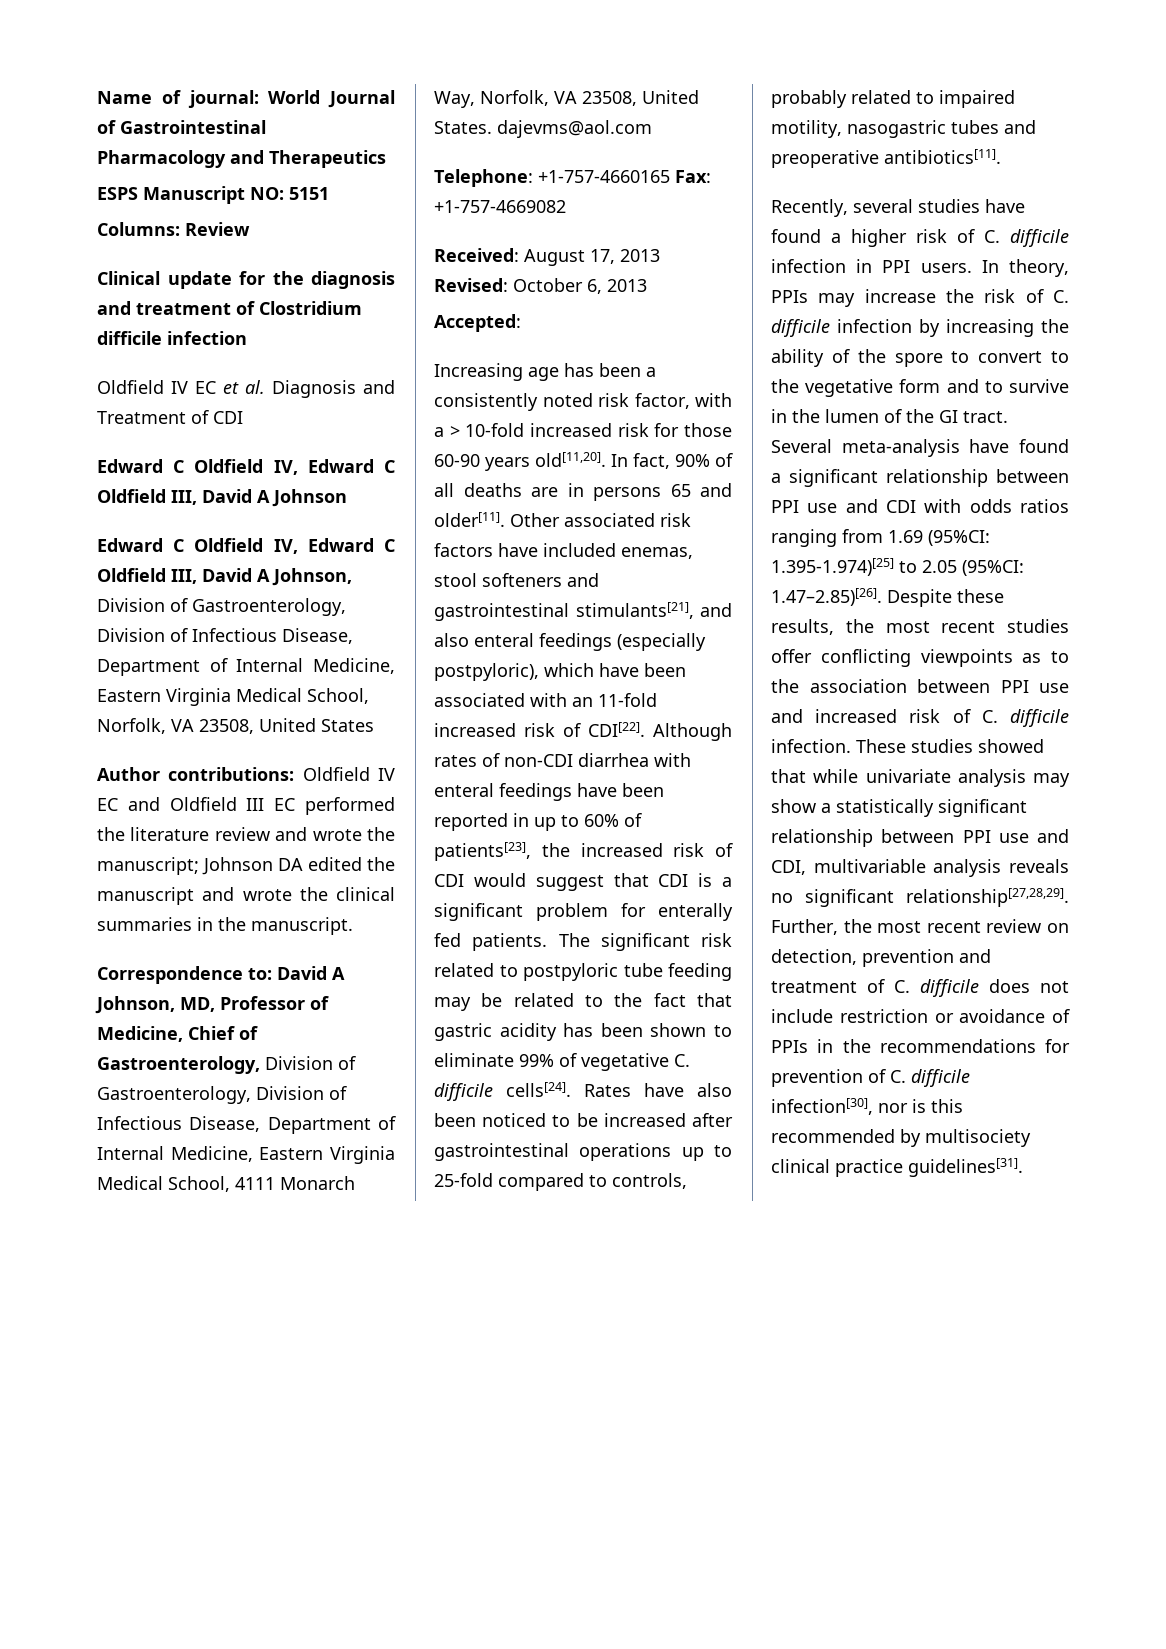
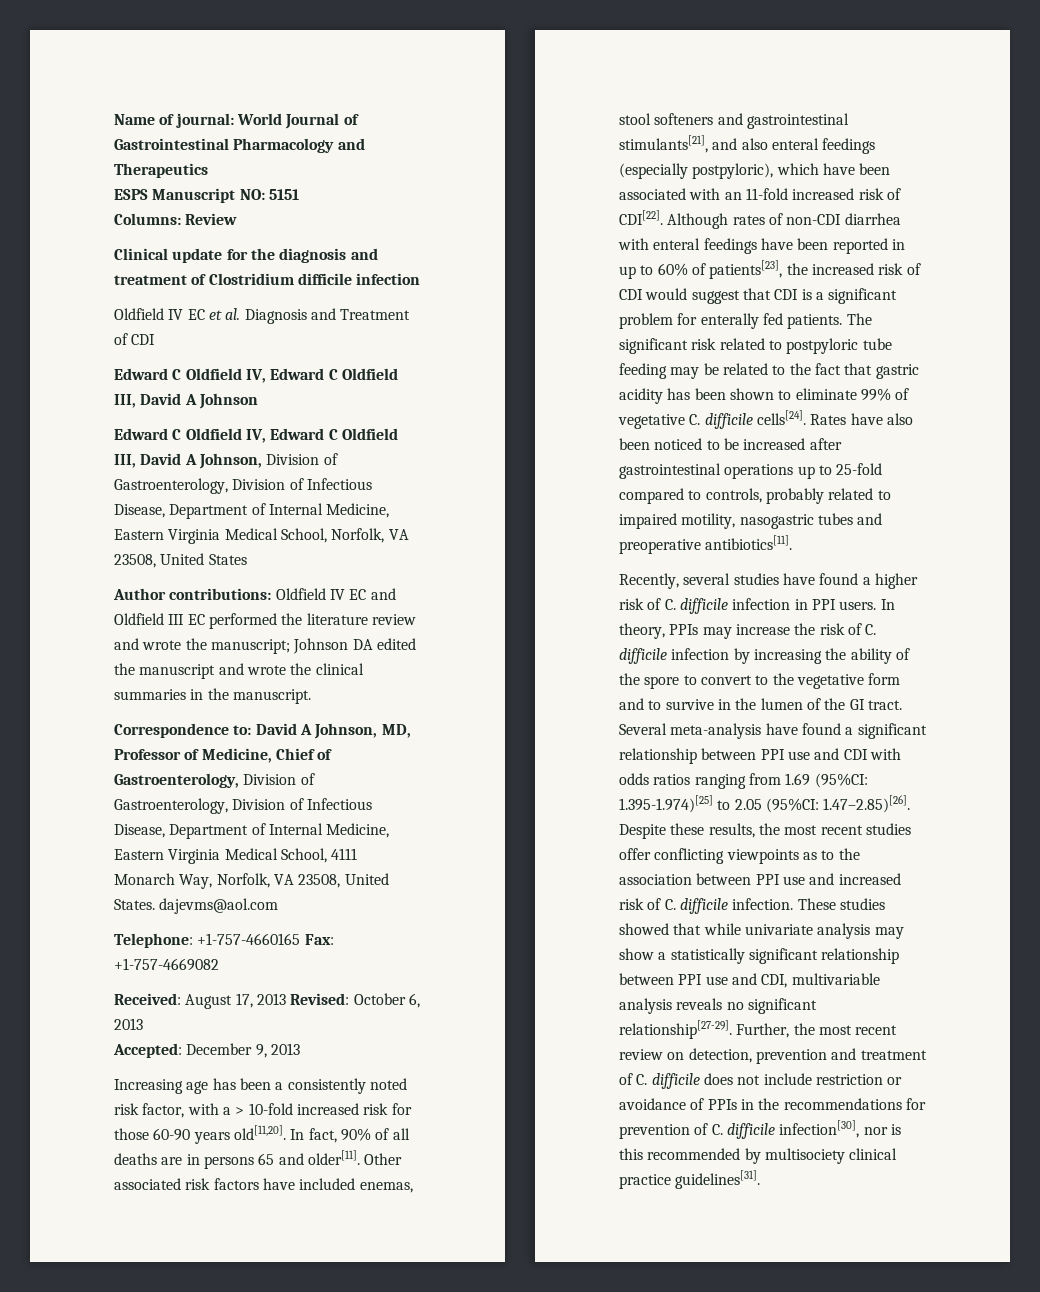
- Accepted:
+ Accepted: December 9, 2013
- These studies showed that while univariate analysis may show a statistically significant relationship between PPI use and CDI, multivariable analysis reveals no significant relationship[27,28,29].
+ These studies showed that while univariate analysis may show a statistically significant relationship between PPI use and CDI, multivariable analysis reveals no significant relationship[27-29].

